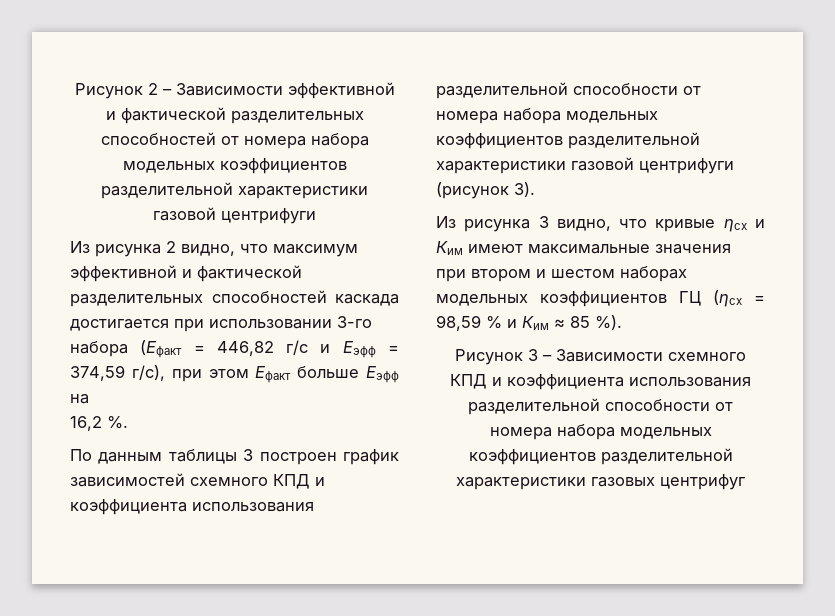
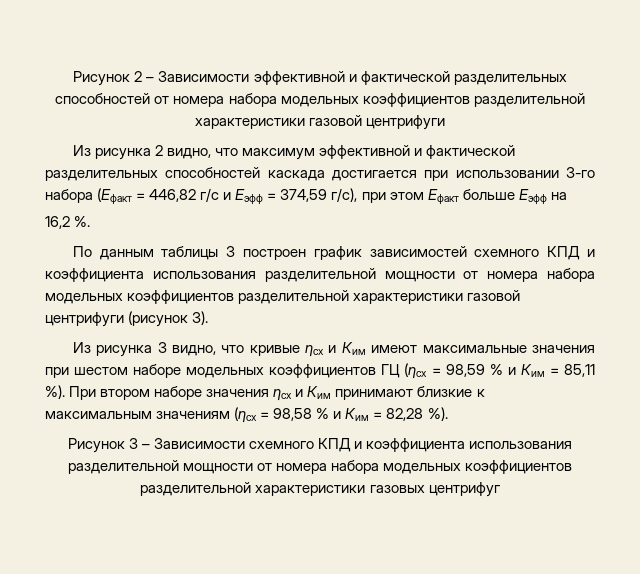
- По данным таблицы 3 построен график зависимостей схемного КПД и коэффициента использования разделительной способности от номера набора модельных коэффициентов разделительной характеристики газовой центрифуги (рисунок 3).
+ По данным таблицы 3 построен график зависимостей схемного КПД и коэффициента использования разделительной мощности от номера набора модельных коэффициентов разделительной характеристики газовой центрифуги (рисунок 3).
- Из рисунка 3 видно, что кривые ηсх и Ким имеют максимальные значения при втором и шестом наборах модельных коэффициентов ГЦ (ηсх = 98,59 % и Ким ≈ 85 %).
+ Из рисунка 3 видно, что кривые ηсх и Ким имеют максимальные значения при шестом наборе модельных коэффициентов ГЦ (ηсх = 98,59 % и Ким = 85,11 %). При втором наборе значения ηсх и Ким принимают близкие к максимальным значениям (ηсх = 98,58 % и Ким = 82,28 %).
- Рисунок 3 – Зависимости схемного КПД и коэффициента использования разделительной способности от номера набора модельных коэффициентов разделительной характеристики газовых центрифуг
+ Рисунок 3 – Зависимости схемного КПД и коэффициента использования разделительной мощности от номера набора модельных коэффициентов разделительной характеристики газовых центрифуг

